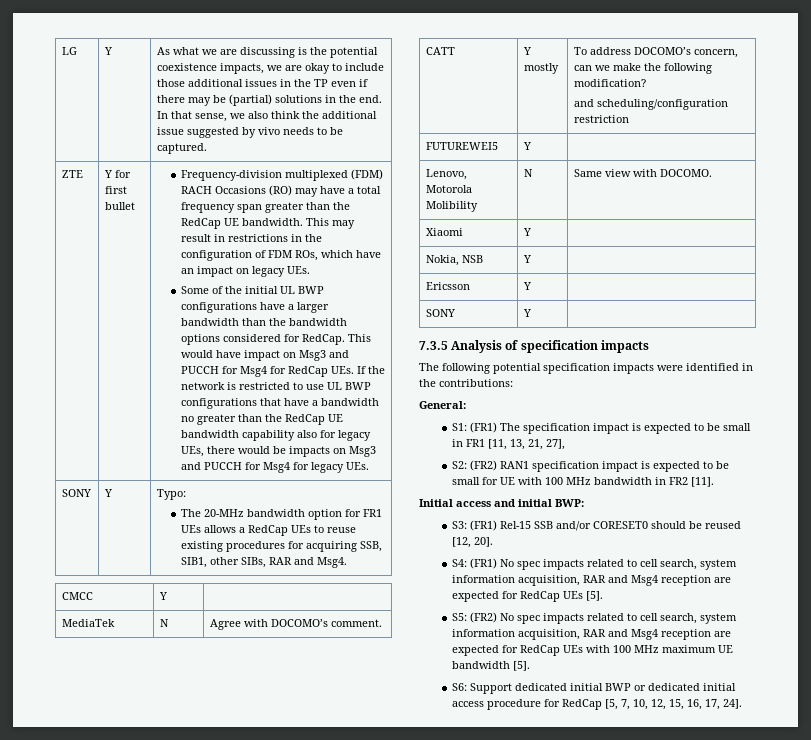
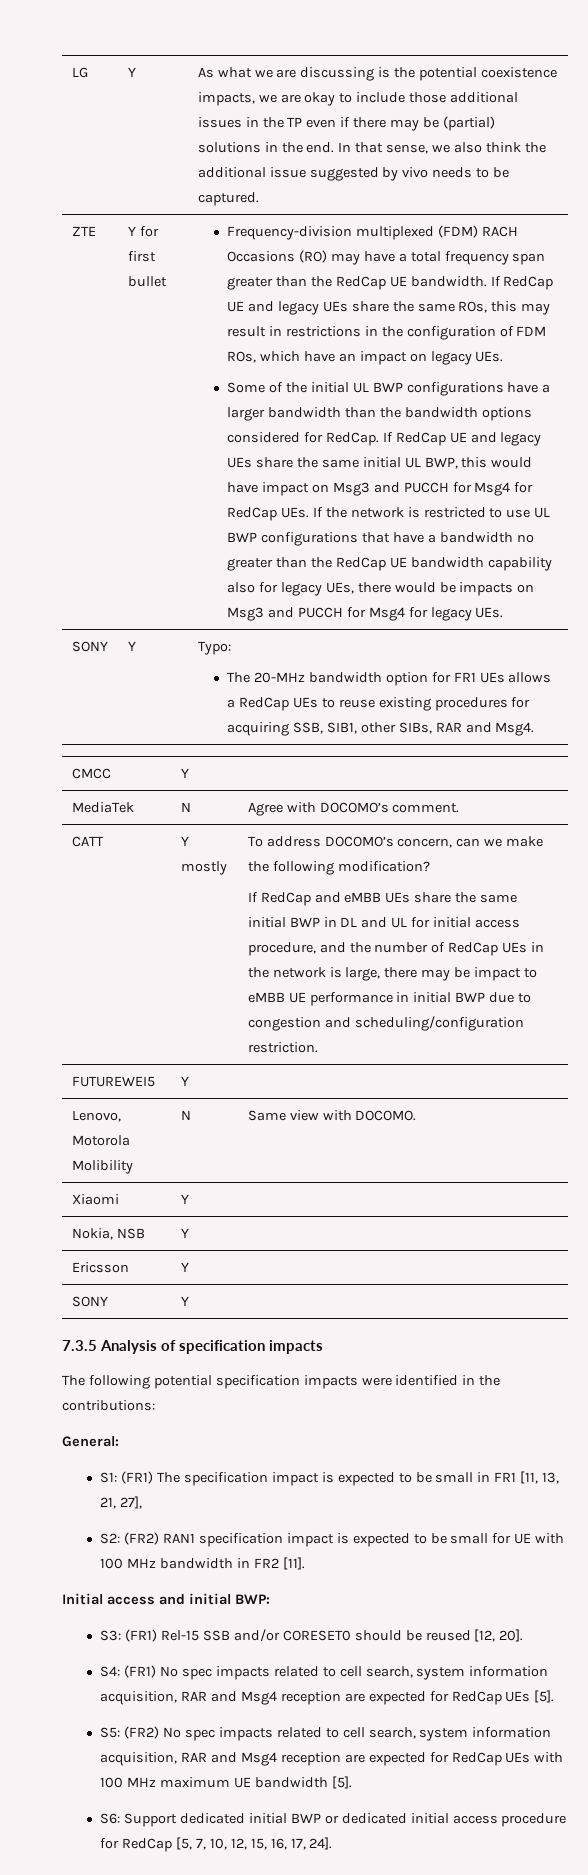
- This may result in restrictions in the configuration of FDM ROs, which have an impact on legacy UEs.
+ If RedCap UE and legacy UEs share the same ROs, this may result in restrictions in the configuration of FDM ROs, which have an impact on legacy UEs.
- This would have impact on Msg3 and PUCCH for Msg4 for RedCap UEs. If the network is restricted to use UL BWP configurations that have a bandwidth no greater than the RedCap UE bandwidth capability also for legacy UEs, there would be impacts on Msg3 and PUCCH for Msg4 for legacy UEs.
+ If RedCap UE and legacy UEs share the same initial UL BWP, this would have impact on Msg3 and PUCCH for Msg4 for RedCap UEs. If the network is restricted to use UL BWP configurations that have a bandwidth no greater than the RedCap UE bandwidth capability also for legacy UEs, there would be impacts on Msg3 and PUCCH for Msg4 for legacy UEs.
- and scheduling/configuration restriction
+ If RedCap and eMBB UEs share the same initial BWP in DL and UL for initial access procedure, and the number of RedCap UEs in the network is large, there may be impact to eMBB UE performance in initial BWP due to congestion and scheduling/configuration restriction.

